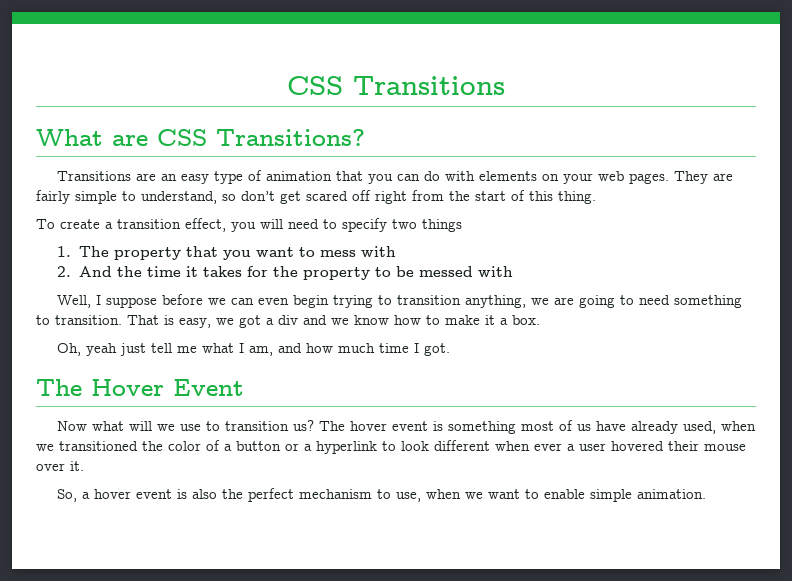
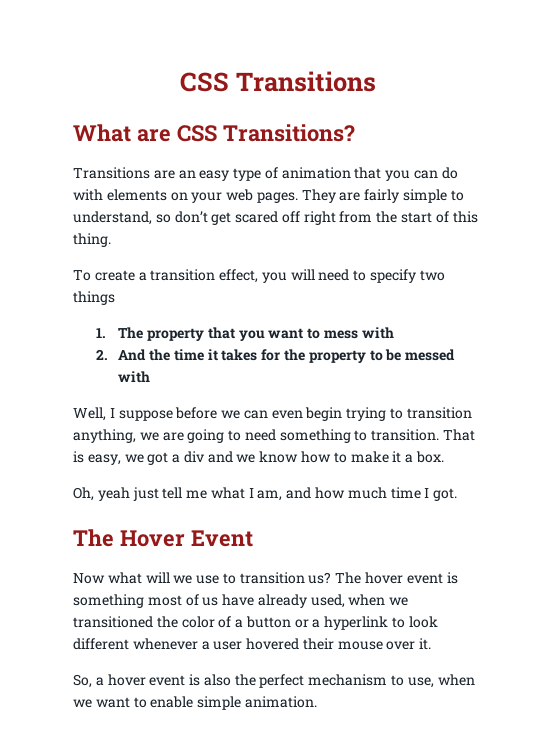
- The hover event is something most of us have already used, when we transitioned the color of a button or a hyperlink to look different when ever a user hovered their mouse over it.
+ The hover event is something most of us have already used, when we transitioned the color of a button or a hyperlink to look different whenever a user hovered their mouse over it.

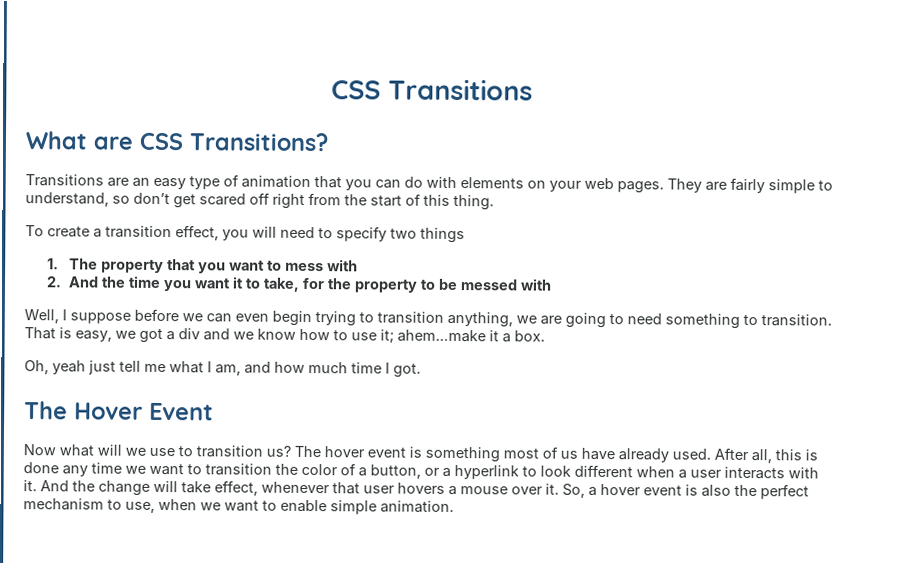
- 2. And the time it takes for the property to be messed with
+ 2. And the time you want it to take, for the property to be messed with
- That is easy, we got a div and we know how to make it a box.
+ That is easy, we got a div and we know how to use it; ahem…make it a box.
- The hover event is something most of us have already used, when we transitioned the color of a button or a hyperlink to look different whenever a user hovered their mouse over it.
- So, a hover event is also the perfect mechanism to use, when we want to enable simple animation.
+ The hover event is something most of us have already used. After all, this is done any time we want to transition the color of a button, or a hyperlink to look different when a user interacts with it. And the change will take effect, whenever that user hovers a mouse over it. So, a hover event is also the perfect mechanism to use, when we want to enable simple animation.

